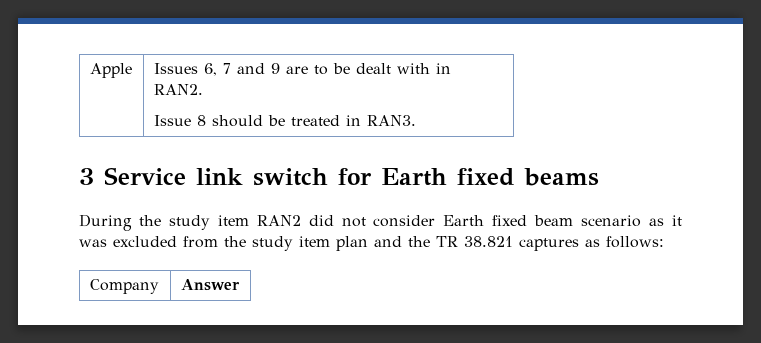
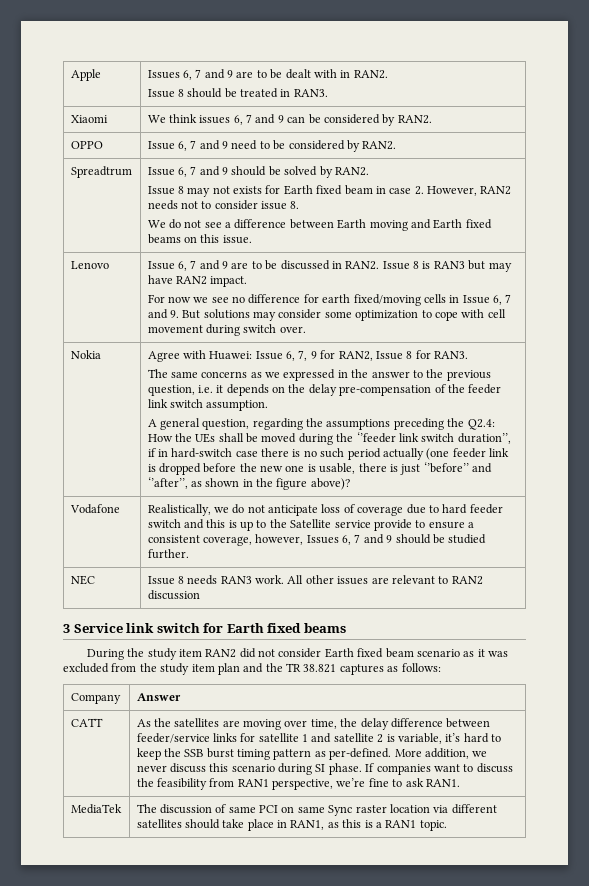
+ Xiaomi | We think issues 6, 7 and 9 can be considered by RAN2.
+ OPPO | Issue 6, 7 and 9 need to be considered by RAN2.
+ Spreadtrum | Issue 6, 7 and 9 should be solved by RAN2.
+ Issue 8 may not exists for Earth fixed beam in case 2. However, RAN2 needs not to consider issue 8.
+ We do not see a difference between Earth moving and Earth fixed beams on this issue.
+ Lenovo | Issue 6, 7 and 9 are to be discussed in RAN2. Issue 8 is RAN3 but may have RAN2 impact.
+ For now we see no difference for earth fixed/moving cells in Issue 6, 7 and 9. But solutions may consider some optimization to cope with cell movement during switch over.
+ Nokia | Agree with Huawei: Issue 6, 7, 9 for RAN2, Issue 8 for RAN3.
+ The same concerns as we expressed in the answer to the previous question, i.e. it depends on the delay pre-compensation of the feeder link switch assumption.
+ A general question, regarding the assumptions preceding the Q2.4: How the UEs shall be moved during the ‘’feeder link switch duration’’, if in hard-switch case there is no such period actually (one feeder link is dropped before the new one is usable, there is just ‘’before’’ and ‘’after’’, as shown in the figure above)?
+ Vodafone | Realistically, we do not anticipate loss of coverage due to hard feeder switch and this is up to the Satellite service provide to ensure a consistent coverage, however, Issues 6, 7 and 9 should be studied further.
+ NEC | Issue 8 needs RAN3 work. All other issues are relevant to RAN2 discussion
+ CATT | As the satellites are moving over time, the delay difference between feeder/service links for satellite 1 and satellite 2 is variable, it’s hard to keep the SSB burst timing pattern as per-defined. More addition, we never discuss this scenario during SI phase. If companies want to discuss the feasibility from RAN1 perspective, we’re fine to ask RAN1.
+ MediaTek | The discussion of same PCI on same Sync raster location via different satellites should take place in RAN1, as this is a RAN1 topic.

